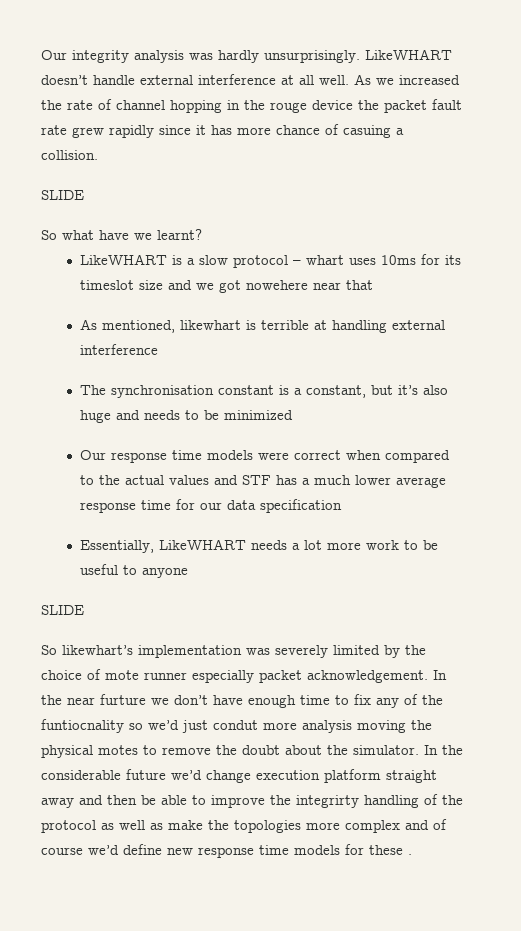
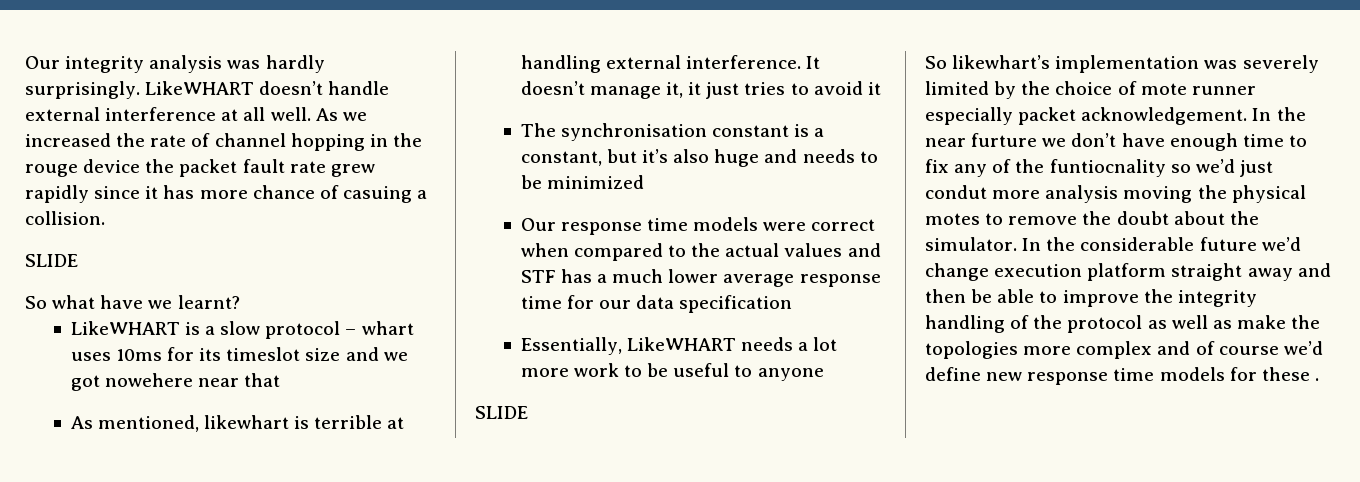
- Our integrity analysis was hardly unsurprisingly.
+ Our integrity analysis was hardly surprisingly.
- As mentioned, likewhart is terrible at handling external interference
+ As mentioned, likewhart is terrible at handling external interference. It doesn’t manage it, it just tries to avoid it
- In the considerable future we’d change execution platform straight away and then be able to improve the integrirty handling of the protocol as well as make the topologies more complex and of course we’d define new response time models for these .
+ In the considerable future we’d change execution platform straight away and then be able to improve the integrity handling of the protocol as well as make the topologies more complex and of course we’d define new response time models for these .

